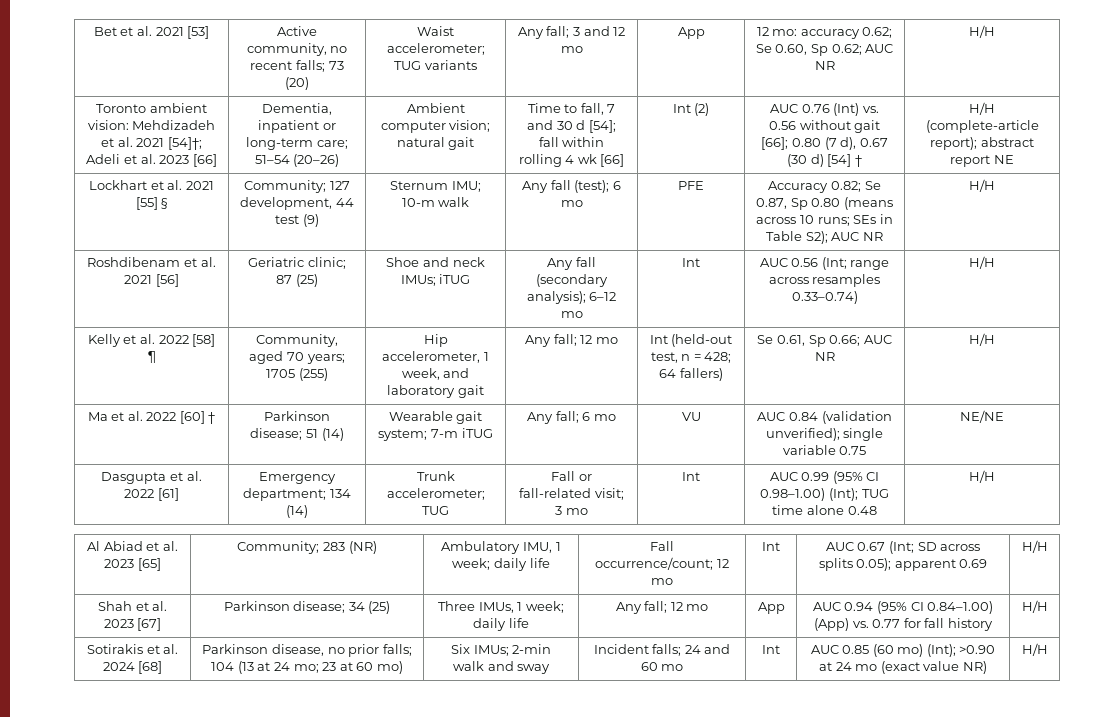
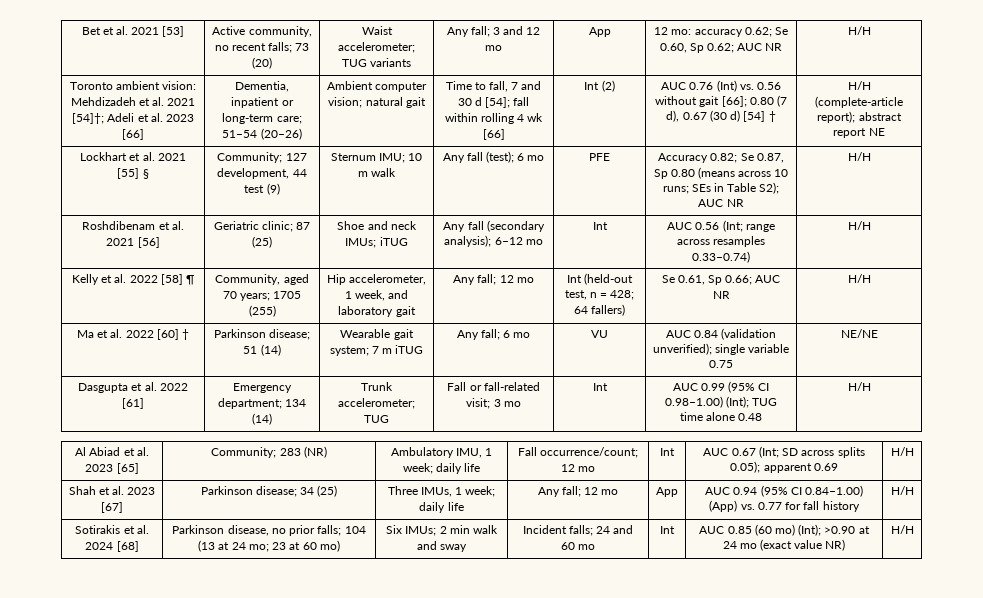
- Lockhart et al. 2021 [55] § | Community; 127 development, 44 test (9) | Sternum IMU; 10-m walk | Any fall (test); 6 mo | PFE | Accuracy 0.82; Se 0.87, Sp 0.80 (means across 10 runs; SEs in Table S2); AUC NR | H/H
+ Lockhart et al. 2021 [55] § | Community; 127 development, 44 test (9) | Sternum IMU; 10 m walk | Any fall (test); 6 mo | PFE | Accuracy 0.82; Se 0.87, Sp 0.80 (means across 10 runs; SEs in Table S2); AUC NR | H/H
- Ma et al. 2022 [60] † | Parkinson disease; 51 (14) | Wearable gait system; 7-m iTUG | Any fall; 6 mo | VU | AUC 0.84 (validation unverified); single variable 0.75 | NE/NE
+ Ma et al. 2022 [60] † | Parkinson disease; 51 (14) | Wearable gait system; 7 m iTUG | Any fall; 6 mo | VU | AUC 0.84 (validation unverified); single variable 0.75 | NE/NE
- Six IMUs; 2-min walk and sway
+ Six IMUs; 2 min walk and sway

